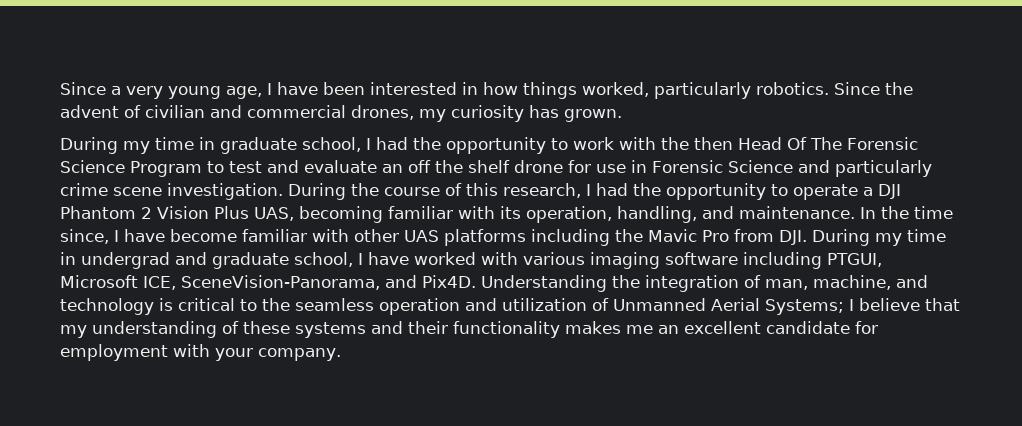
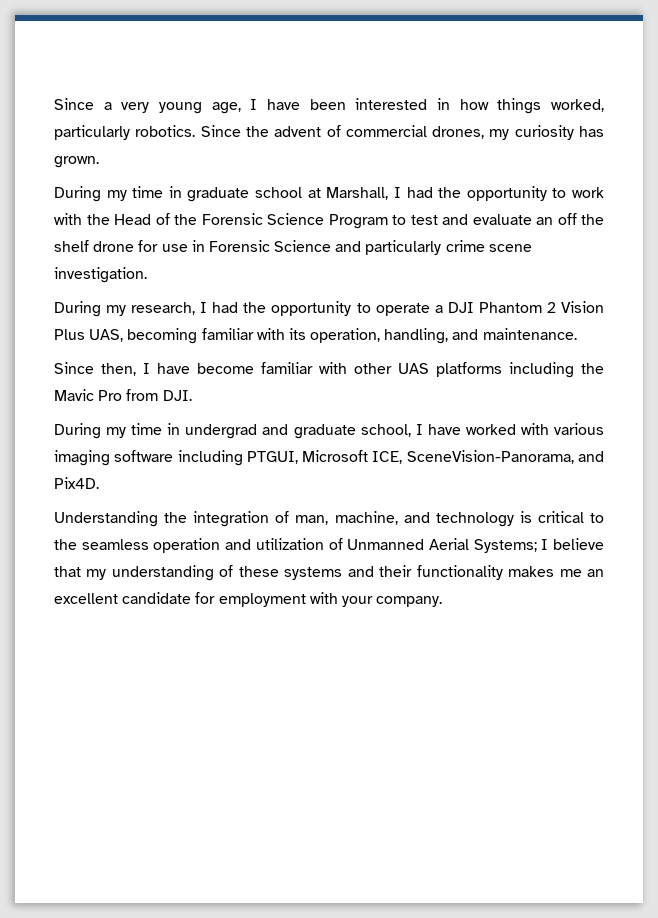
- Since the advent of civilian and commercial drones, my curiosity has grown.
+ Since the advent of commercial drones, my curiosity has grown.
- During my time in graduate school, I had the opportunity to work with the then Head Of The Forensic Science Program to test and evaluate an off the shelf drone for use in Forensic Science and particularly crime scene investigation. During the course of this research, I had the opportunity to operate a DJI Phantom 2 Vision Plus UAS, becoming familiar with its operation, handling, and maintenance. In the time since, I have become familiar with other UAS platforms including the Mavic Pro from DJI. During my time in undergrad and graduate school, I have worked with various imaging software including PTGUI, Microsoft ICE, SceneVision-Panorama, and Pix4D. Understanding the integration of man, machine, and technology is critical to the seamless operation and utilization of Unmanned Aerial Systems;
+ During my time in graduate school at Marshall, I had the opportunity to work with the Head of the Forensic Science Program to test and evaluate an off the shelf drone for use in Forensic Science and particularly crime scene investigation.
+ During my research, I had the opportunity to operate a DJI Phantom 2 Vision Plus UAS, becoming familiar with its operation, handling, and maintenance.
+ Since then, I have become familiar with other UAS platforms including the Mavic Pro from DJI.
+ During my time in undergrad and graduate school, I have worked with various imaging software including PTGUI, Microsoft ICE, SceneVision-Panorama, and Pix4D.
+ Understanding the integration of man, machine, and technology is critical to the seamless operation and utilization of Unmanned Aerial Systems;

